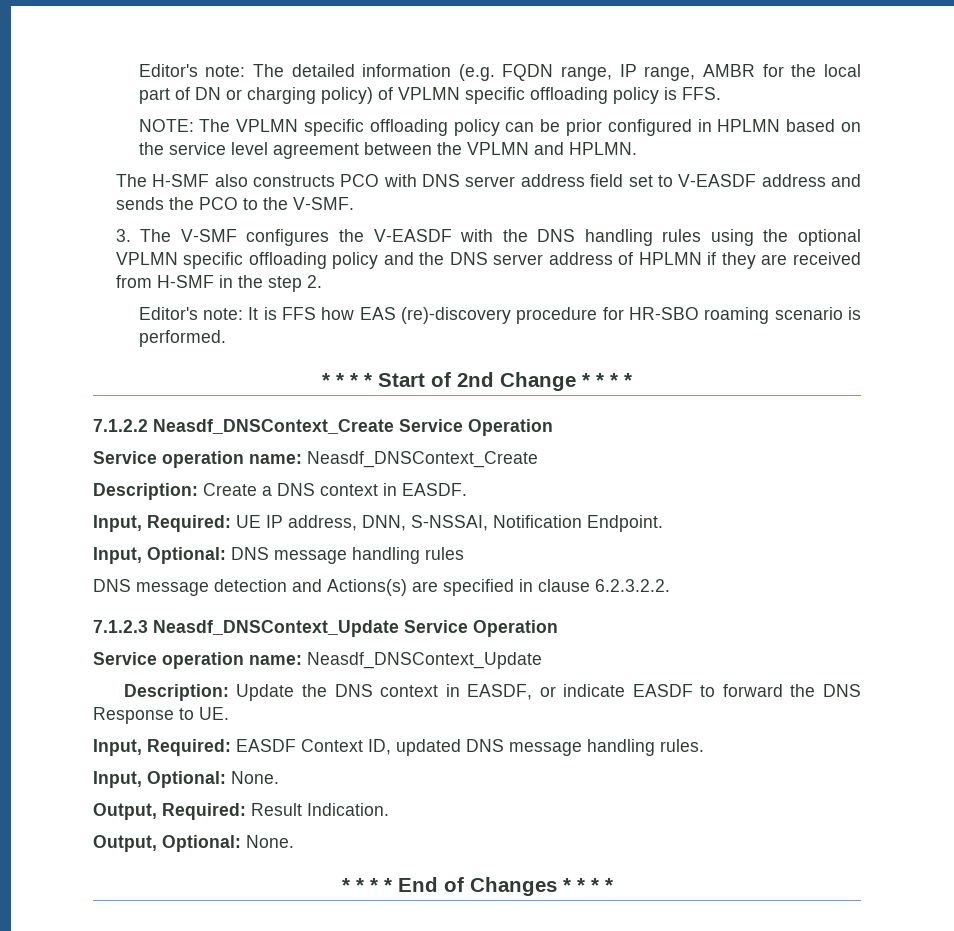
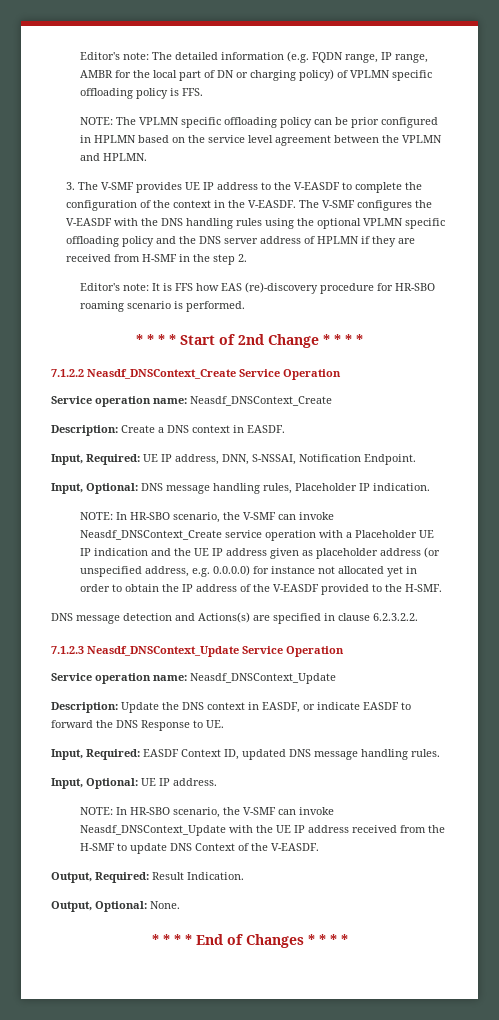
- The H-SMF also constructs PCO with DNS server address field set to V-EASDF address and sends the PCO to the V-SMF.
- 3. The V-SMF configures the V-EASDF with the DNS handling rules using the optional VPLMN specific offloading policy and the DNS server address of HPLMN if they are received from H-SMF in the step 2.
+ 3. The V-SMF provides UE IP address to the V-EASDF to complete the configuration of the context in the V-EASDF. The V-SMF configures the V-EASDF with the DNS handling rules using the optional VPLMN specific offloading policy and the DNS server address of HPLMN if they are received from H-SMF in the step 2.
- Input, Optional: DNS message handling rules
+ Input, Optional: DNS message handling rules, Placeholder IP indication.
+ NOTE: In HR-SBO scenario, the V-SMF can invoke Neasdf_DNSContext_Create service operation with a Placeholder UE IP indication and the UE IP address given as placeholder address (or unspecified address, e.g. 0.0.0.0) for instance not allocated yet in order to obtain the IP address of the V-EASDF provided to the H-SMF.
- Input, Optional: None.
+ Input, Optional: UE IP address.
+ NOTE: In HR-SBO scenario, the V-SMF can invoke Neasdf_DNSContext_Update with the UE IP address received from the H-SMF to update DNS Context of the V-EASDF.

